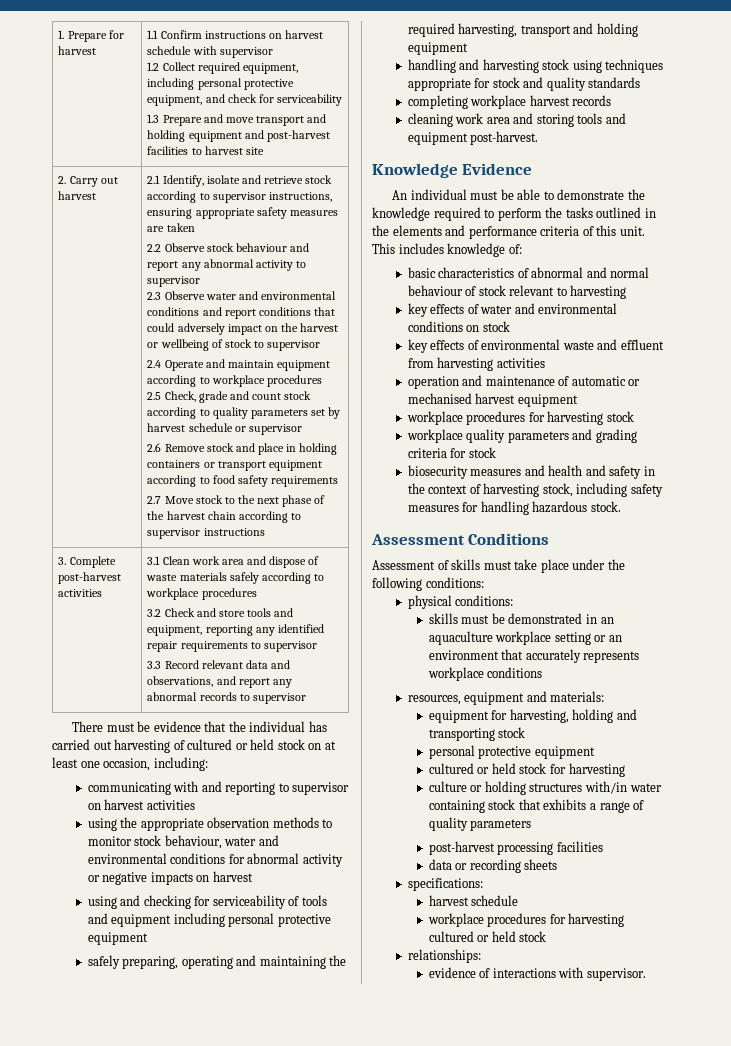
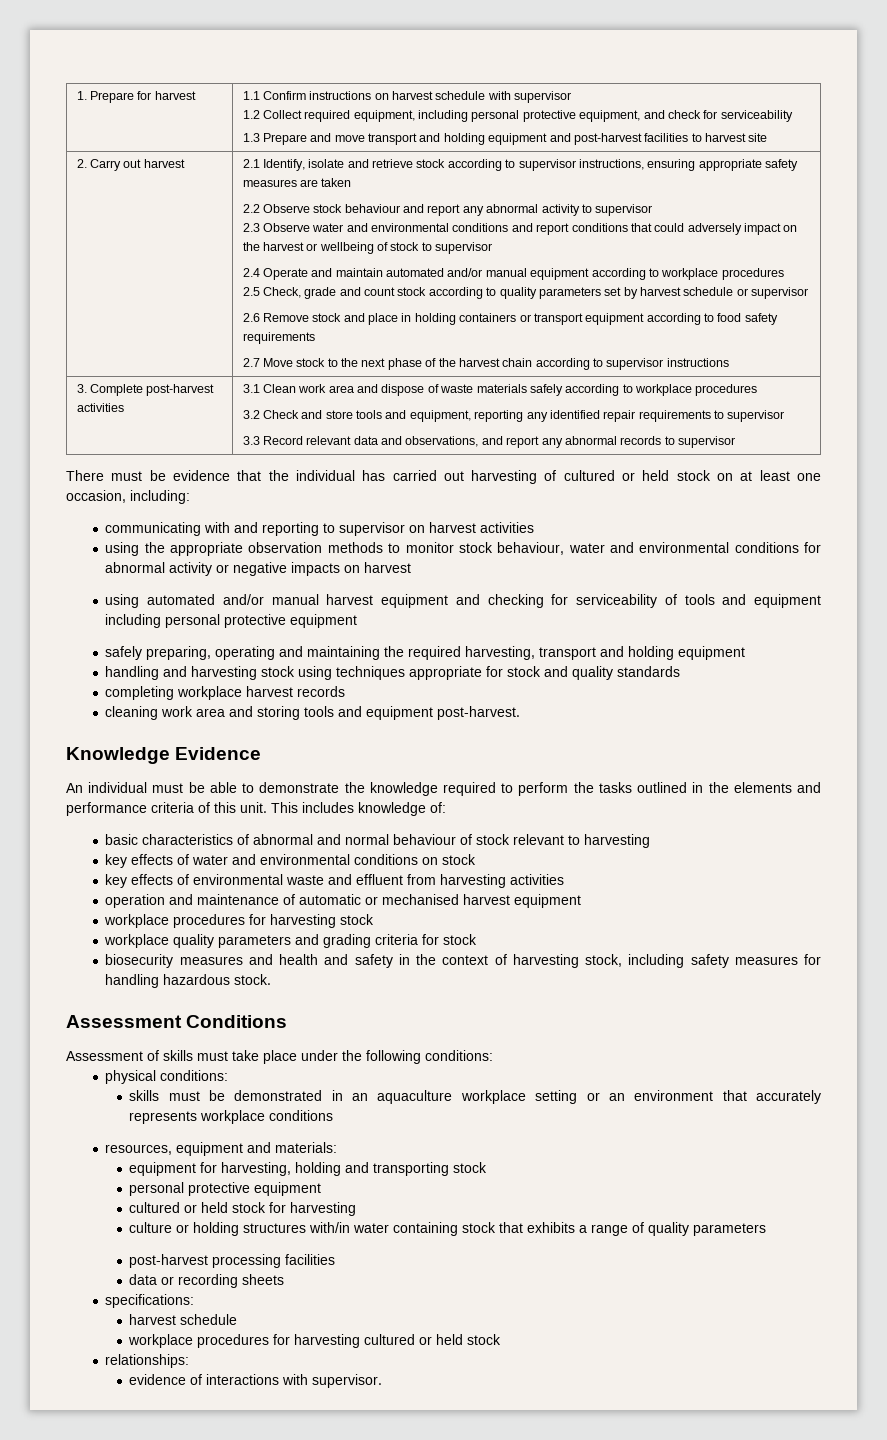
- 2.4 Operate and maintain equipment according to workplace procedures
+ 2.4 Operate and maintain automated and/or manual equipment according to workplace procedures
- using and checking for serviceability of tools and equipment including personal protective equipment
+ using automated and/or manual harvest equipment and checking for serviceability of tools and equipment including personal protective equipment

